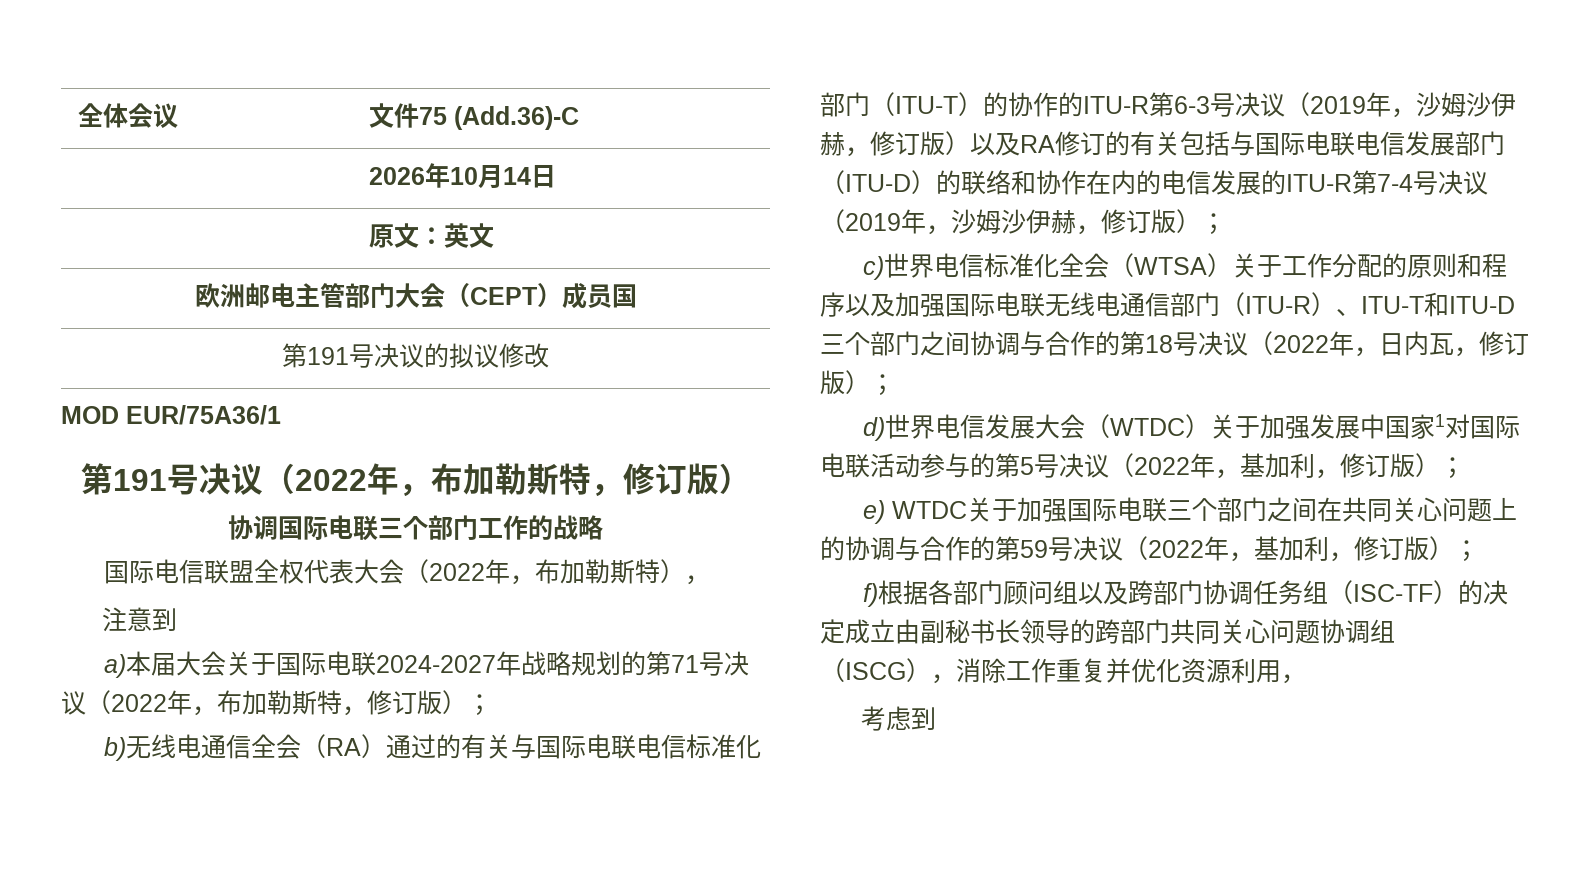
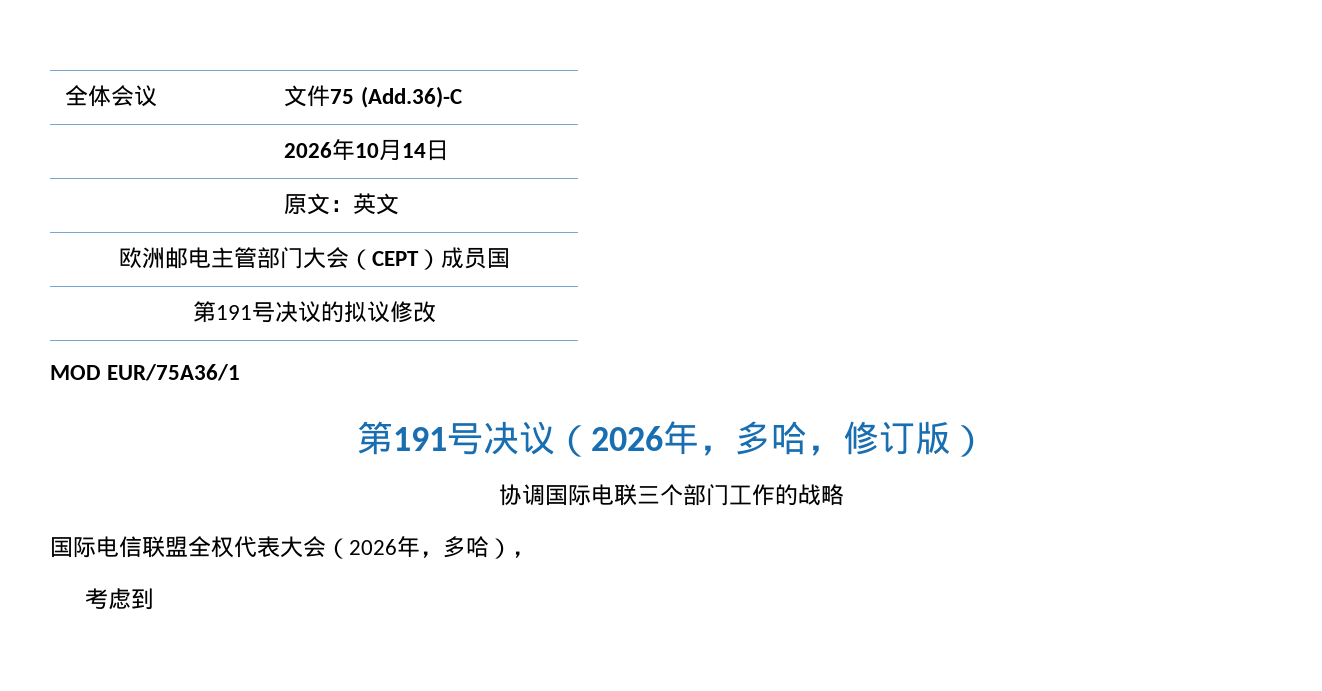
- 第191号决议（2022年，布加勒斯特，修订版）
+ 第191号决议（2026年，多哈，修订版）
- 国际电信联盟全权代表大会（2022年，布加勒斯特），
- 注意到
- a)本届大会关于国际电联2024-2027年战略规划的第71号决议（2022年，布加勒斯特，修订版）；
- b)无线电通信全会（RA）通过的有关与国际电联电信标准化部门（ITU-T）的协作的ITU-R第6-3号决议（2019年，沙姆沙伊赫，修订版）以及RA修订的有关包括与国际电联电信发展部门（ITU-D）的联络和协作在内的电信发展的ITU-R第7-4号决议（2019年，沙姆沙伊赫，修订版）；
- c)世界电信标准化全会（WTSA）关于工作分配的原则和程序以及加强国际电联无线电通信部门（ITU-R）、ITU-T和ITU-D三个部门之间协调与合作的第18号决议（2022年，日内瓦，修订版）；
- d)世界电信发展大会（WTDC）关于加强发展中国家1对国际电联活动参与的第5号决议（2022年，基加利，修订版）；
- e) WTDC关于加强国际电联三个部门之间在共同关心问题上的协调与合作的第59号决议（2022年，基加利，修订版）；
- f)根据各部门顾问组以及跨部门协调任务组（ISC-TF）的决定成立由副秘书长领导的跨部门共同关心问题协调组（ISCG），消除工作重复并优化资源利用，
+ 国际电信联盟全权代表大会（2026年，多哈），

